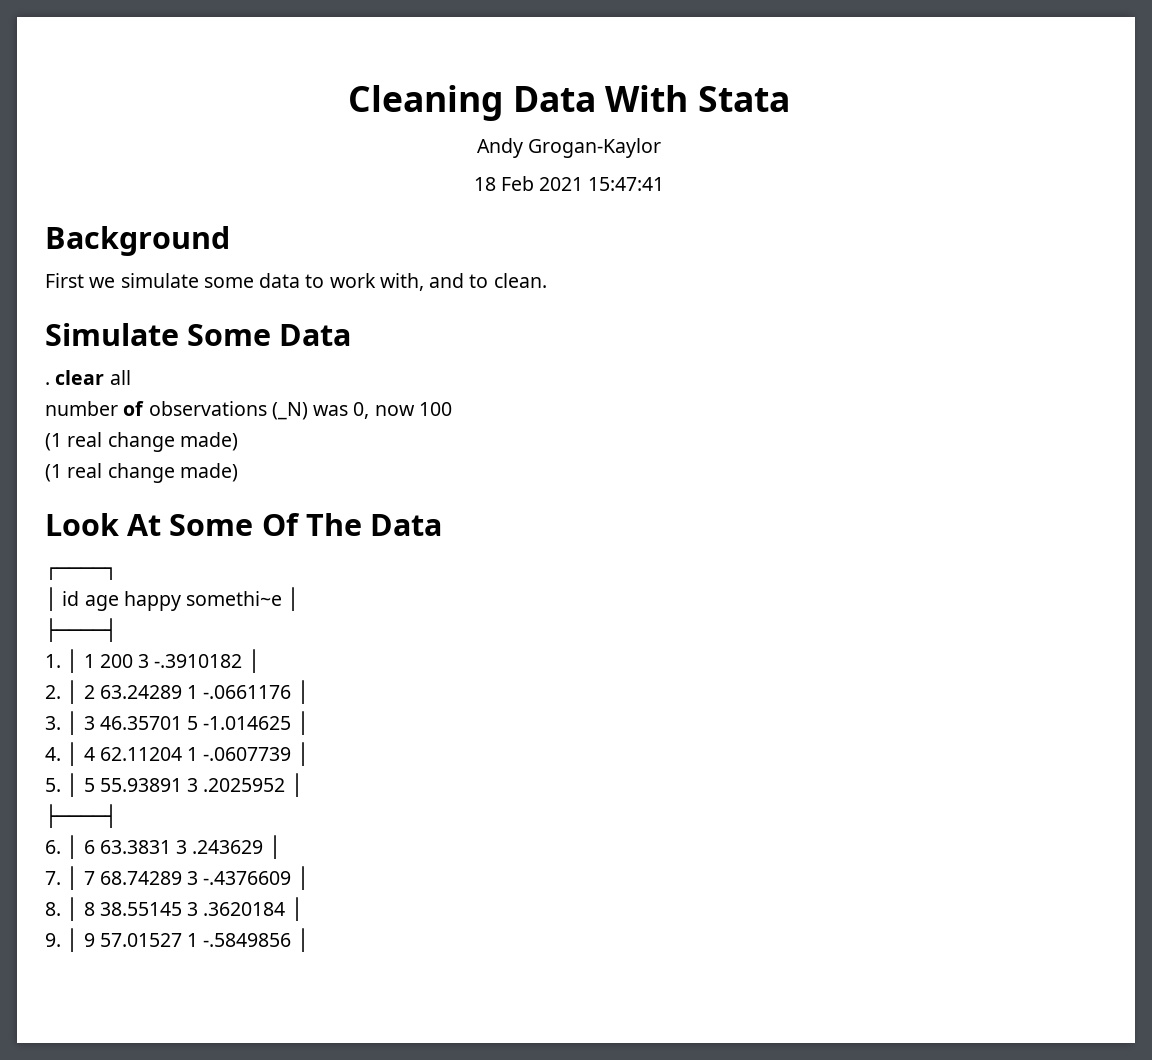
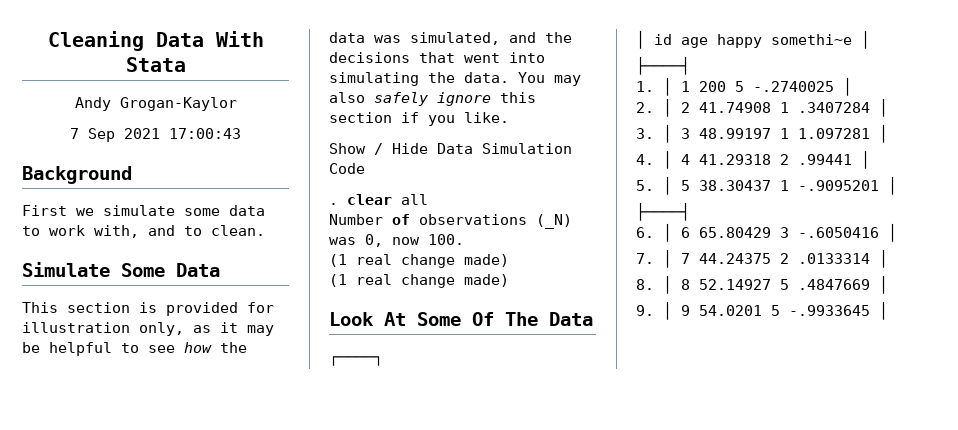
- 18 Feb 2021 15:47:41
+ 7 Sep 2021 17:00:43
+ This section is provided for illustration only, as it may be helpful to see how the data was simulated, and the decisions that went into simulating the data. You may also safely ignore this section if you like.
+ Show / Hide Data Simulation Code
- number of observations (_N) was 0, now 100
+ Number of observations (_N) was 0, now 100.
- 1. │ 1 200 3 -.3910182 │
+ 1. │ 1 200 5 -.2740025 │
- 2. │ 2 63.24289 1 -.0661176 │
+ 2. │ 2 41.74908 1 .3407284 │
- 3. │ 3 46.35701 5 -1.014625 │
+ 3. │ 3 48.99197 1 1.097281 │
- 4. │ 4 62.11204 1 -.0607739 │
+ 4. │ 4 41.29318 2 .99441 │
- 5. │ 5 55.93891 3 .2025952 │
+ 5. │ 5 38.30437 1 -.9095201 │
- 6. │ 6 63.3831 3 .243629 │
+ 6. │ 6 65.80429 3 -.6050416 │
- 7. │ 7 68.74289 3 -.4376609 │
+ 7. │ 7 44.24375 2 .0133314 │
- 8. │ 8 38.55145 3 .3620184 │
+ 8. │ 8 52.14927 5 .4847669 │
- 9. │ 9 57.01527 1 -.5849856 │
+ 9. │ 9 54.0201 5 -.9933645 │

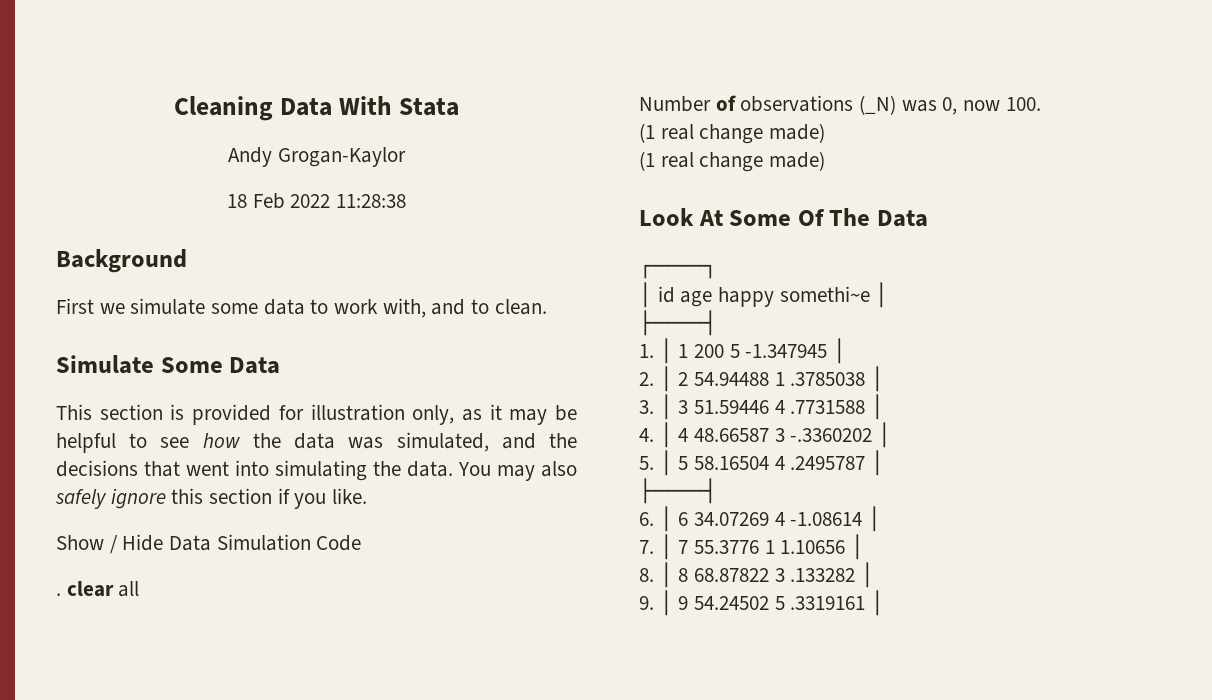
- 7 Sep 2021 17:00:43
+ 18 Feb 2022 11:28:38
- 1. │ 1 200 5 -.2740025 │
+ 1. │ 1 200 5 -1.347945 │
- 2. │ 2 41.74908 1 .3407284 │
+ 2. │ 2 54.94488 1 .3785038 │
- 3. │ 3 48.99197 1 1.097281 │
+ 3. │ 3 51.59446 4 .7731588 │
- 4. │ 4 41.29318 2 .99441 │
+ 4. │ 4 48.66587 3 -.3360202 │
- 5. │ 5 38.30437 1 -.9095201 │
+ 5. │ 5 58.16504 4 .2495787 │
- 6. │ 6 65.80429 3 -.6050416 │
+ 6. │ 6 34.07269 4 -1.08614 │
- 7. │ 7 44.24375 2 .0133314 │
+ 7. │ 7 55.3776 1 1.10656 │
- 8. │ 8 52.14927 5 .4847669 │
+ 8. │ 8 68.87822 3 .133282 │
- 9. │ 9 54.0201 5 -.9933645 │
+ 9. │ 9 54.24502 5 .3319161 │

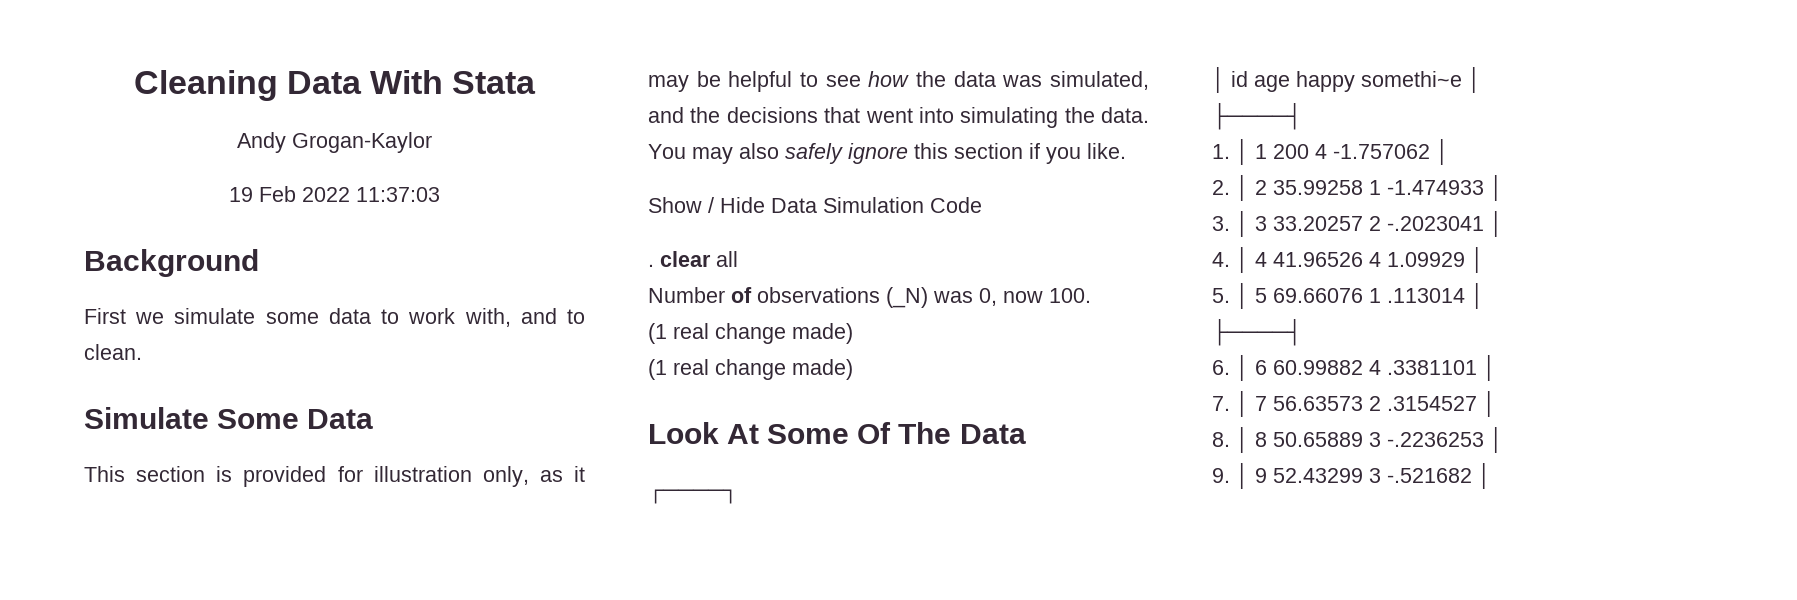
- 18 Feb 2022 11:28:38
+ 19 Feb 2022 11:37:03
- 1. │ 1 200 5 -1.347945 │
+ 1. │ 1 200 4 -1.757062 │
- 2. │ 2 54.94488 1 .3785038 │
+ 2. │ 2 35.99258 1 -1.474933 │
- 3. │ 3 51.59446 4 .7731588 │
+ 3. │ 3 33.20257 2 -.2023041 │
- 4. │ 4 48.66587 3 -.3360202 │
+ 4. │ 4 41.96526 4 1.09929 │
- 5. │ 5 58.16504 4 .2495787 │
+ 5. │ 5 69.66076 1 .113014 │
- 6. │ 6 34.07269 4 -1.08614 │
+ 6. │ 6 60.99882 4 .3381101 │
- 7. │ 7 55.3776 1 1.10656 │
+ 7. │ 7 56.63573 2 .3154527 │
- 8. │ 8 68.87822 3 .133282 │
+ 8. │ 8 50.65889 3 -.2236253 │
- 9. │ 9 54.24502 5 .3319161 │
+ 9. │ 9 52.43299 3 -.521682 │

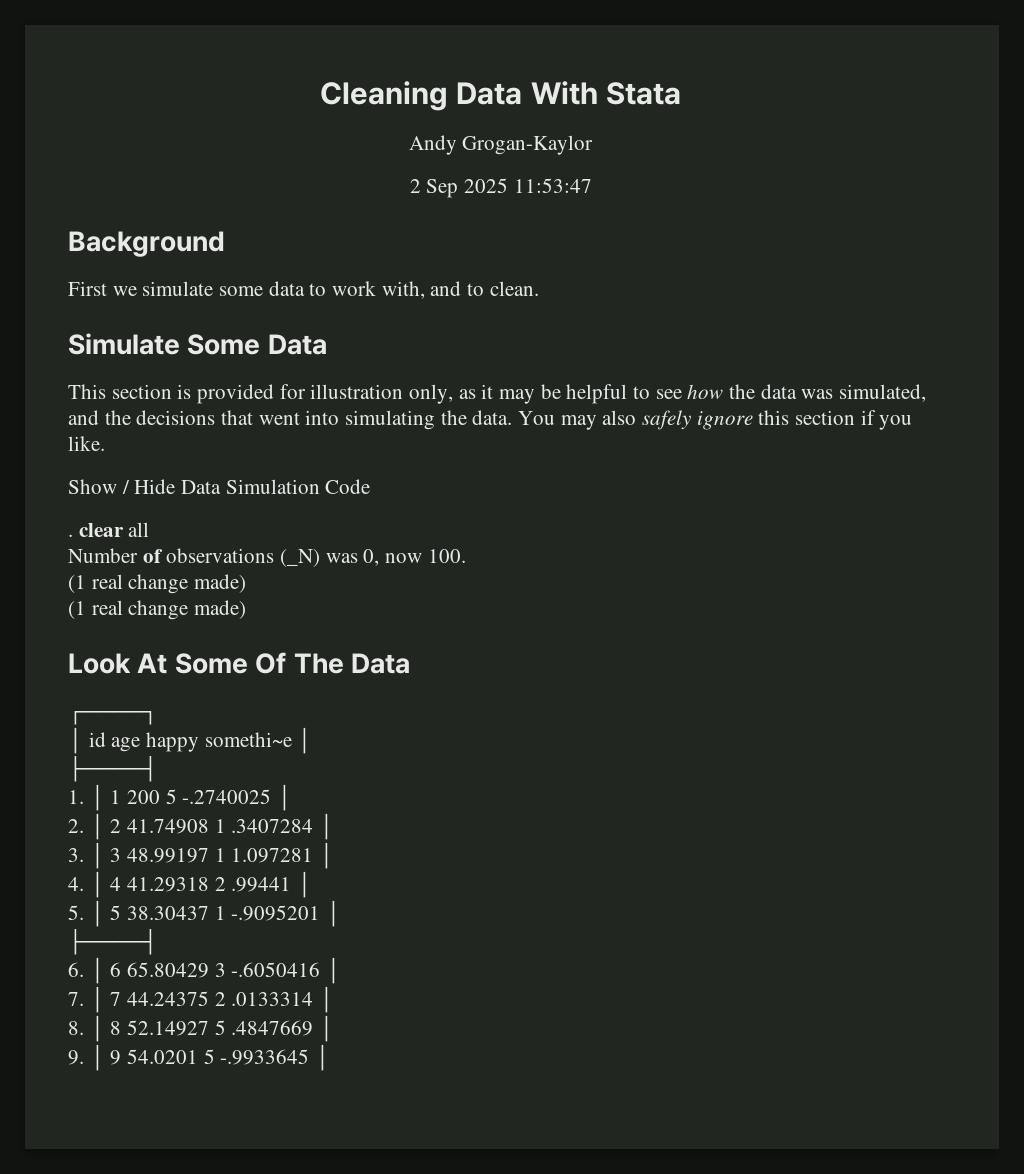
- 19 Feb 2022 11:37:03
+ 2 Sep 2025 11:53:47
- 1. │ 1 200 4 -1.757062 │
+ 1. │ 1 200 5 -.2740025 │
- 2. │ 2 35.99258 1 -1.474933 │
+ 2. │ 2 41.74908 1 .3407284 │
- 3. │ 3 33.20257 2 -.2023041 │
+ 3. │ 3 48.99197 1 1.097281 │
- 4. │ 4 41.96526 4 1.09929 │
+ 4. │ 4 41.29318 2 .99441 │
- 5. │ 5 69.66076 1 .113014 │
+ 5. │ 5 38.30437 1 -.9095201 │
- 6. │ 6 60.99882 4 .3381101 │
+ 6. │ 6 65.80429 3 -.6050416 │
- 7. │ 7 56.63573 2 .3154527 │
+ 7. │ 7 44.24375 2 .0133314 │
- 8. │ 8 50.65889 3 -.2236253 │
+ 8. │ 8 52.14927 5 .4847669 │
- 9. │ 9 52.43299 3 -.521682 │
+ 9. │ 9 54.0201 5 -.9933645 │

